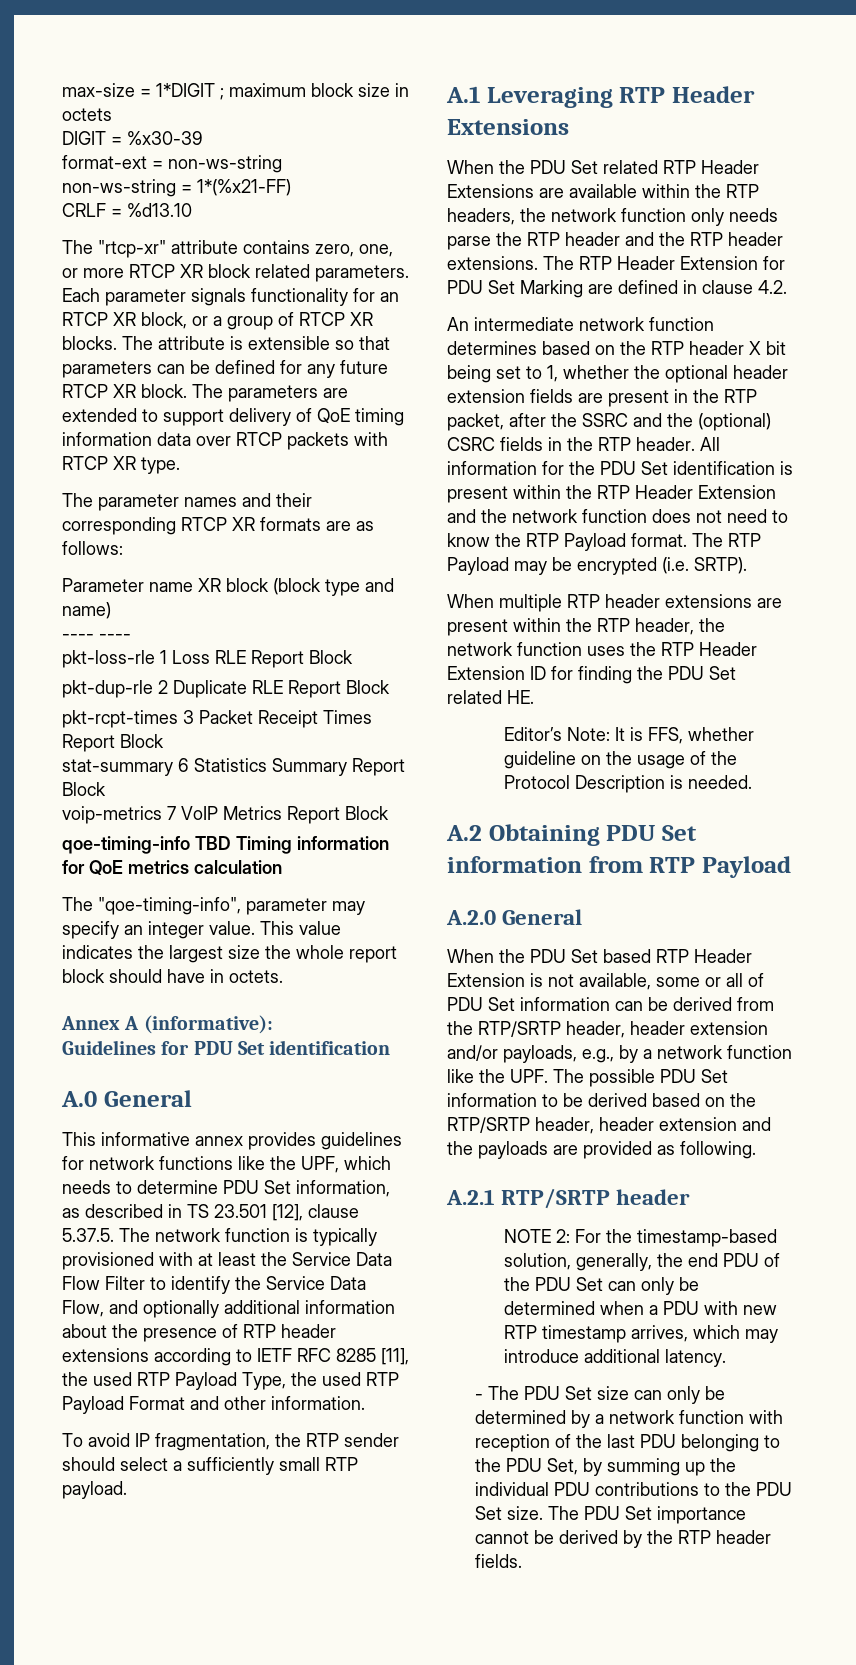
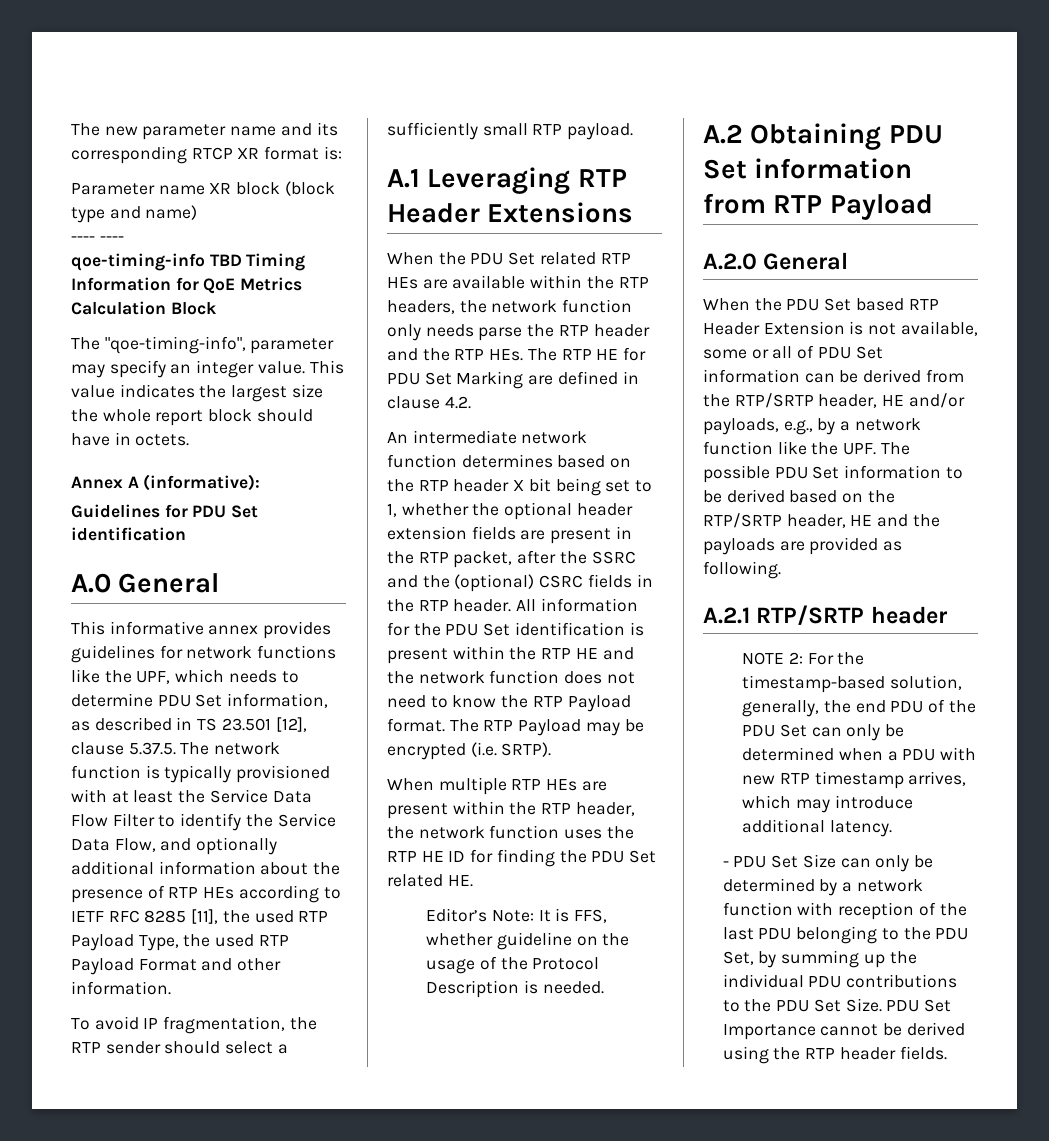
- max-size = 1*DIGIT ; maximum block size in octets
- DIGIT = %x30-39
- format-ext = non-ws-string
- non-ws-string = 1*(%x21-FF)
- CRLF = %d13.10
- The "rtcp-xr" attribute contains zero, one, or more RTCP XR block related parameters. Each parameter signals functionality for an RTCP XR block, or a group of RTCP XR blocks. The attribute is extensible so that parameters can be defined for any future RTCP XR block. The parameters are extended to support delivery of QoE timing information data over RTCP packets with RTCP XR type.
- The parameter names and their corresponding RTCP XR formats are as follows:
+ The new parameter name and its corresponding RTCP XR format is:
- pkt-loss-rle 1 Loss RLE Report Block
- pkt-dup-rle 2 Duplicate RLE Report Block
- pkt-rcpt-times 3 Packet Receipt Times Report Block
- stat-summary 6 Statistics Summary Report Block
- voip-metrics 7 VoIP Metrics Report Block
- qoe-timing-info TBD Timing information for QoE metrics calculation
+ qoe-timing-info TBD Timing Information for QoE Metrics Calculation Block
- This informative annex provides guidelines for network functions like the UPF, which needs to determine PDU Set information, as described in TS 23.501 [12], clause 5.37.5. The network function is typically provisioned with at least the Service Data Flow Filter to identify the Service Data Flow, and optionally additional information about the presence of RTP header extensions according to IETF RFC 8285 [11], the used RTP Payload Type, the used RTP Payload Format and other information.
+ This informative annex provides guidelines for network functions like the UPF, which needs to determine PDU Set information, as described in TS 23.501 [12], clause 5.37.5. The network function is typically provisioned with at least the Service Data Flow Filter to identify the Service Data Flow, and optionally additional information about the presence of RTP HEs according to IETF RFC 8285 [11], the used RTP Payload Type, the used RTP Payload Format and other information.
- When the PDU Set related RTP Header Extensions are available within the RTP headers, the network function only needs parse the RTP header and the RTP header extensions. The RTP Header Extension for PDU Set Marking are defined in clause 4.2.
+ When the PDU Set related RTP HEs are available within the RTP headers, the network function only needs parse the RTP header and the RTP HEs. The RTP HE for PDU Set Marking are defined in clause 4.2.
- All information for the PDU Set identification is present within the RTP Header Extension and the network function does not need to know the RTP Payload format.
+ All information for the PDU Set identification is present within the RTP HE and the network function does not need to know the RTP Payload format.
- When multiple RTP header extensions are present within the RTP header, the network function uses the RTP Header Extension ID for finding the PDU Set related HE.
+ When multiple RTP HEs are present within the RTP header, the network function uses the RTP HE ID for finding the PDU Set related HE.
- When the PDU Set based RTP Header Extension is not available, some or all of PDU Set information can be derived from the RTP/SRTP header, header extension and/or payloads, e.g., by a network function like the UPF. The possible PDU Set information to be derived based on the RTP/SRTP header, header extension and the payloads are provided as following.
+ When the PDU Set based RTP Header Extension is not available, some or all of PDU Set information can be derived from the RTP/SRTP header, HE and/or payloads, e.g., by a network function like the UPF. The possible PDU Set information to be derived based on the RTP/SRTP header, HE and the payloads are provided as following.
- - The PDU Set size can only be determined by a network function with reception of the last PDU belonging to the PDU Set, by summing up the individual PDU contributions to the PDU Set size. The PDU Set importance cannot be derived by the RTP header fields.
+ - PDU Set Size can only be determined by a network function with reception of the last PDU belonging to the PDU Set, by summing up the individual PDU contributions to the PDU Set Size. PDU Set Importance cannot be derived using the RTP header fields.

